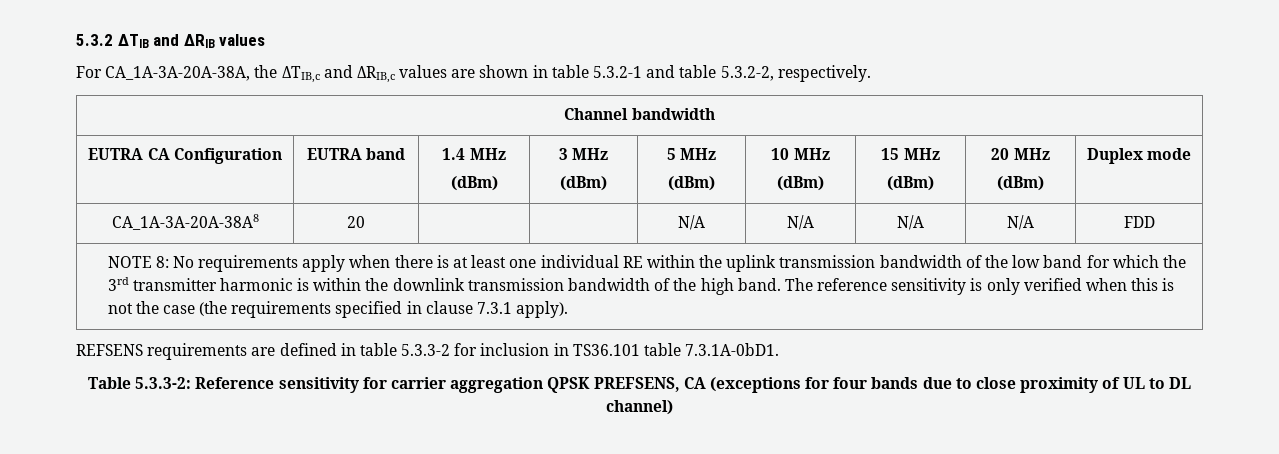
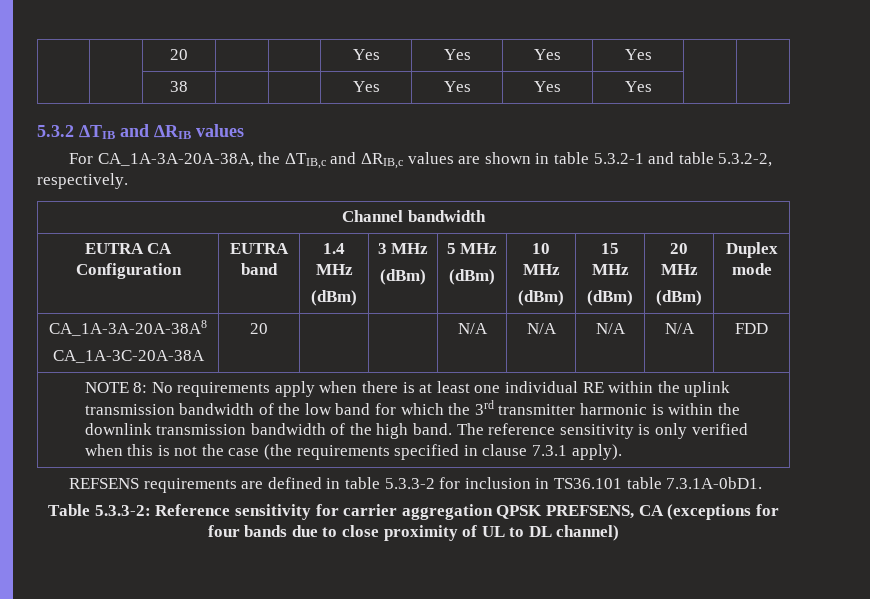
+ | | 20 | | | Yes | Yes | Yes | Yes | |
+ | | 38 | | | Yes | Yes | Yes | Yes | |
- CA_1A-3A-20A-38A8 | 20 | | | N/A | N/A | N/A | N/A | FDD
+ CA_1A-3A-20A-38A8
+ CA_1A-3C-20A-38A | 20 | | | N/A | N/A | N/A | N/A | FDD

